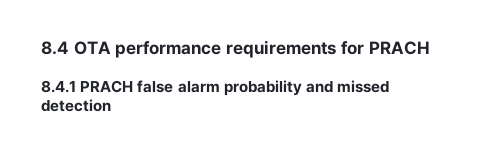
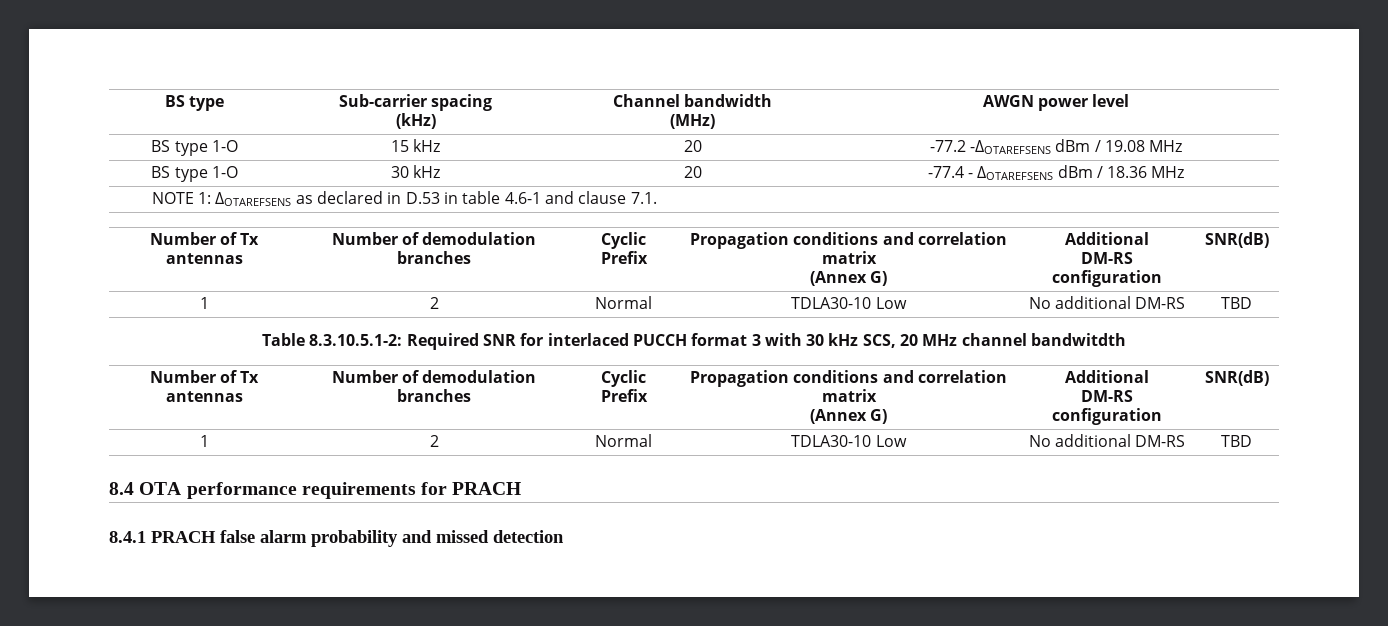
+ BS type | Sub-carrier spacing
+ (kHz) | Channel bandwidth
+ (MHz) | AWGN power level
+ BS type 1-O | 15 kHz | 20 | -77.2 -ΔOTAREFSENS dBm / 19.08 MHz
+ BS type 1-O | 30 kHz | 20 | -77.4 - ΔOTAREFSENS dBm / 18.36 MHz
+ NOTE 1: ΔOTAREFSENS as declared in D.53 in table 4.6-1 and clause 7.1.
+ Number of Tx antennas | Number of demodulation branches | Cyclic Prefix | Propagation conditions and correlation matrix
+ (Annex G) | Additional
+ DM-RS configuration | SNR(dB)
+ 1 | 2 | Normal | TDLA30-10 Low | No additional DM-RS | TBD
+ Table 8.3.10.5.1-2: Required SNR for interlaced PUCCH format 3 with 30 kHz SCS, 20 MHz channel bandwitdth
+ Number of Tx antennas | Number of demodulation branches | Cyclic Prefix | Propagation conditions and correlation matrix
+ (Annex G) | Additional
+ DM-RS configuration | SNR(dB)
+ 1 | 2 | Normal | TDLA30-10 Low | No additional DM-RS | TBD

